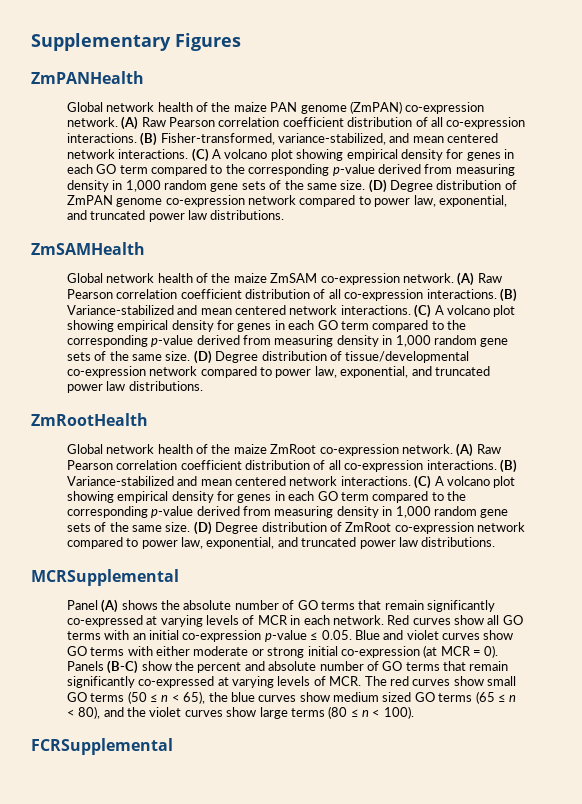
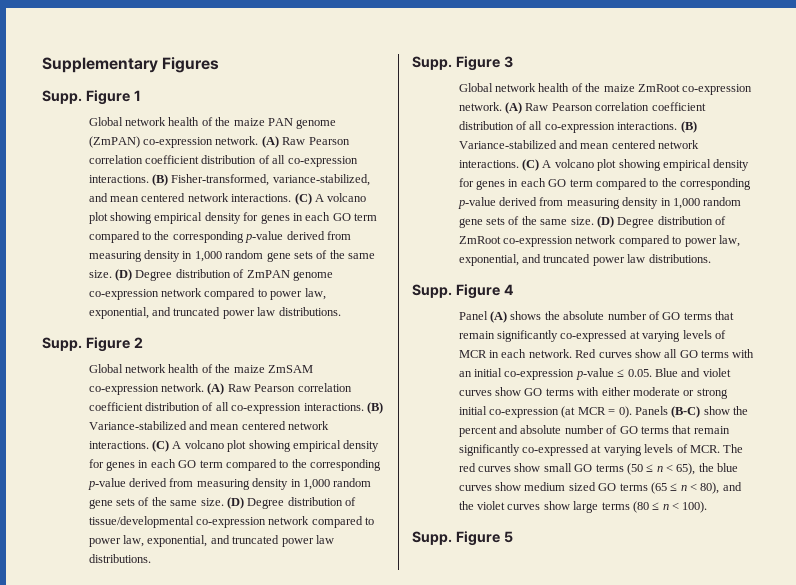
- ZmPANHealth
+ Supp. Figure 1
- ZmSAMHealth
+ Supp. Figure 2
- ZmRootHealth
+ Supp. Figure 3
- MCRSupplemental
+ Supp. Figure 4
- FCRSupplemental
+ Supp. Figure 5

